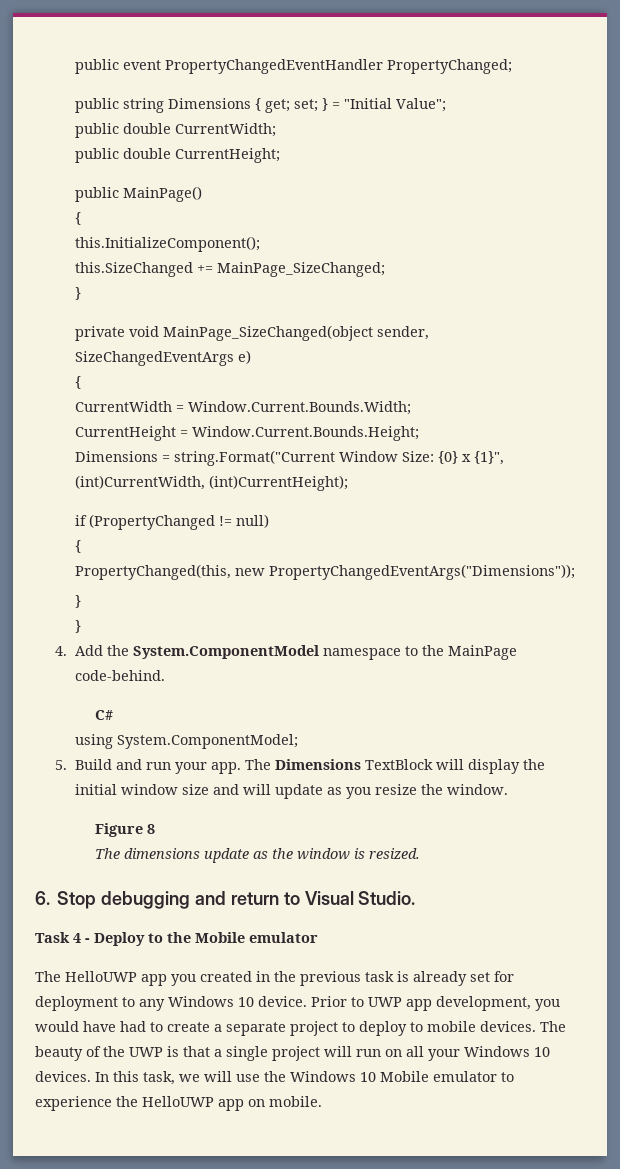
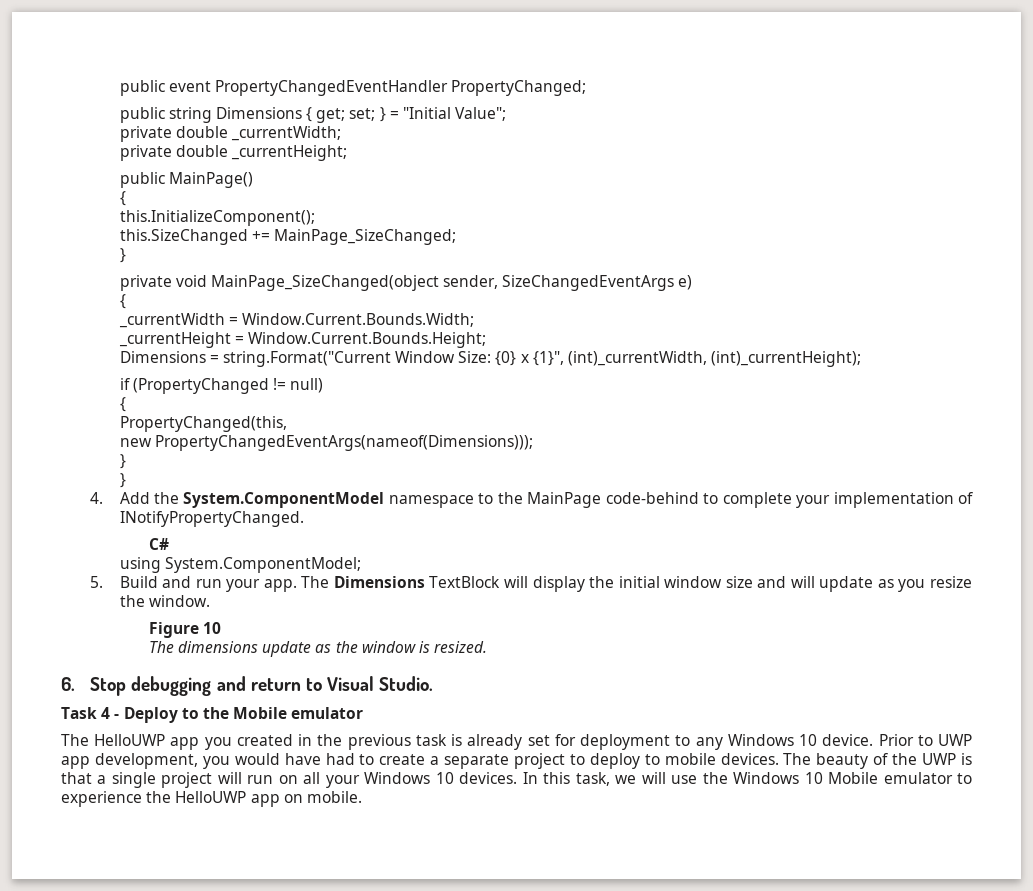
- public double CurrentWidth;
- public double CurrentHeight;
+ private double _currentWidth;
+ private double _currentHeight;
- CurrentWidth = Window.Current.Bounds.Width;
+ _currentWidth = Window.Current.Bounds.Width;
- CurrentHeight = Window.Current.Bounds.Height;
+ _currentHeight = Window.Current.Bounds.Height;
- Dimensions = string.Format("Current Window Size: {0} x {1}", (int)CurrentWidth, (int)CurrentHeight);
+ Dimensions = string.Format("Current Window Size: {0} x {1}", (int)_currentWidth, (int)_currentHeight);
- PropertyChanged(this, new PropertyChangedEventArgs("Dimensions"));
+ PropertyChanged(this,
+ new PropertyChangedEventArgs(nameof(Dimensions)));
- 4. Add the System.ComponentModel namespace to the MainPage code-behind.
+ 4. Add the System.ComponentModel namespace to the MainPage code-behind to complete your implementation of INotifyPropertyChanged.
- Figure 8
+ Figure 10

